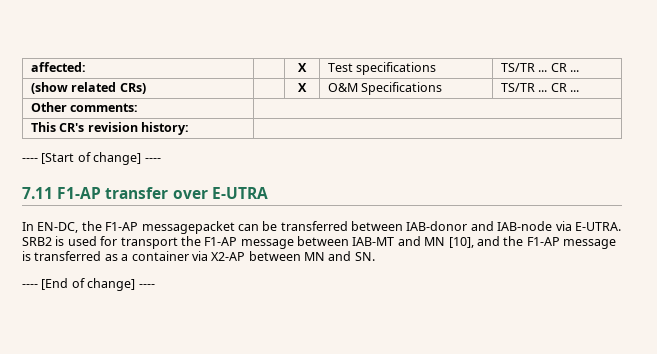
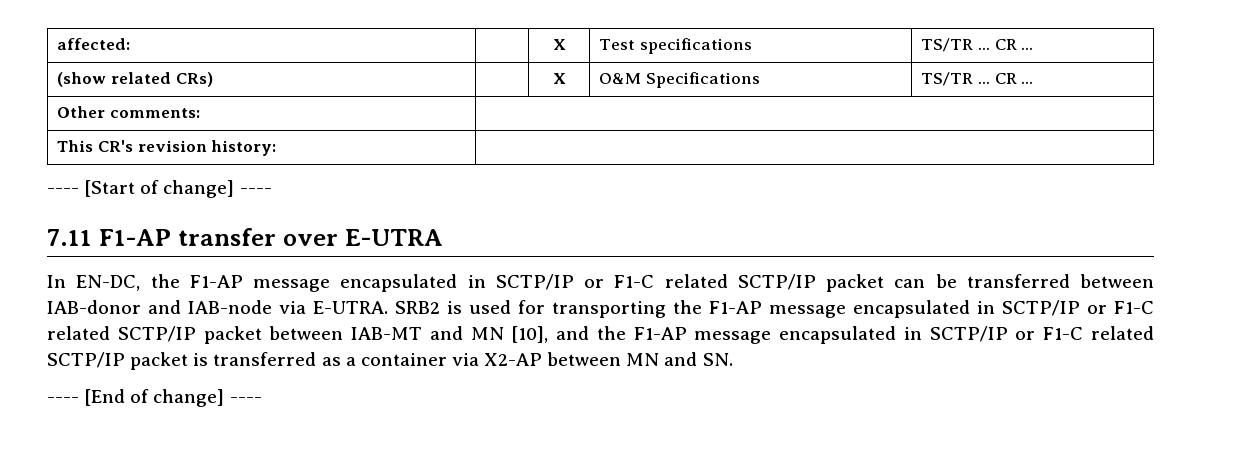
- In EN-DC, the F1-AP messagepacket can be transferred between IAB-donor and IAB-node via E-UTRA.
+ In EN-DC, the F1-AP message encapsulated in SCTP/IP or F1-C related SCTP/IP packet can be transferred between IAB-donor and IAB-node via E-UTRA.
- SRB2 is used for transport the F1-AP message between IAB-MT and MN [10], and the F1-AP message is transferred as a container via X2-AP between MN and SN.
+ SRB2 is used for transporting the F1-AP message encapsulated in SCTP/IP or F1-C related SCTP/IP packet between IAB-MT and MN [10], and the F1-AP message encapsulated in SCTP/IP or F1-C related SCTP/IP packet is transferred as a container via X2-AP between MN and SN.

